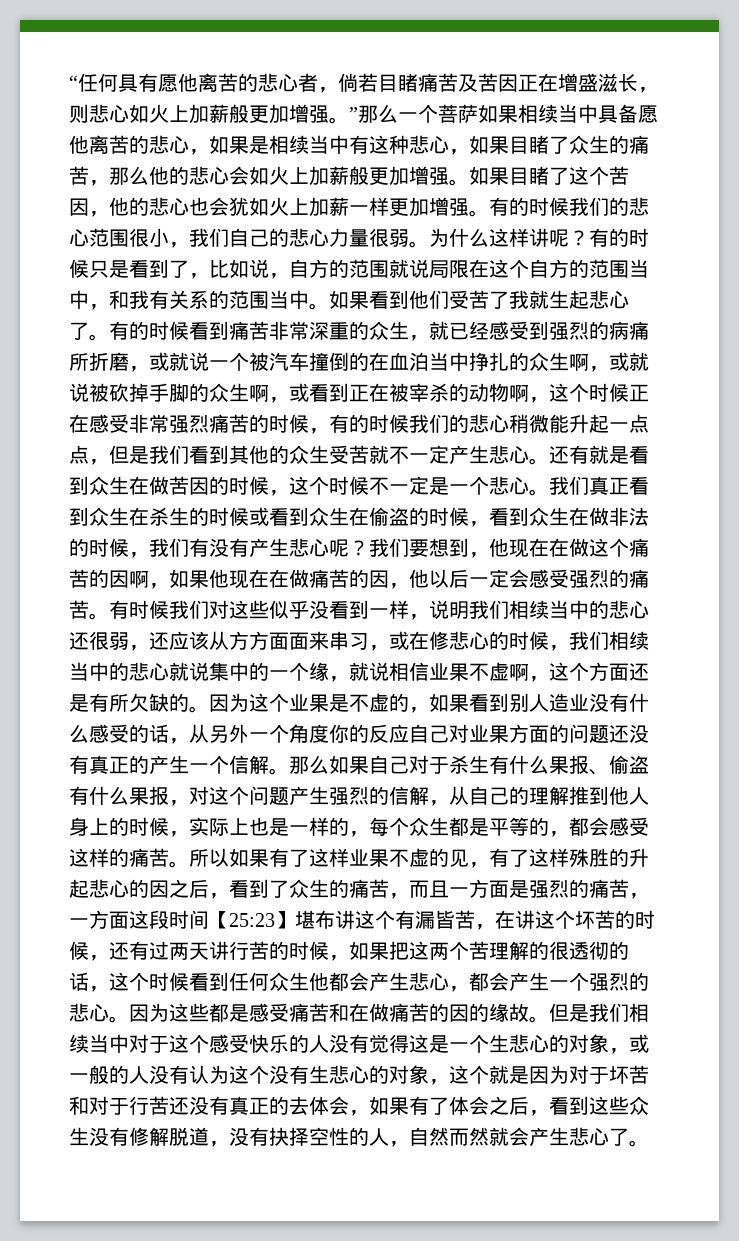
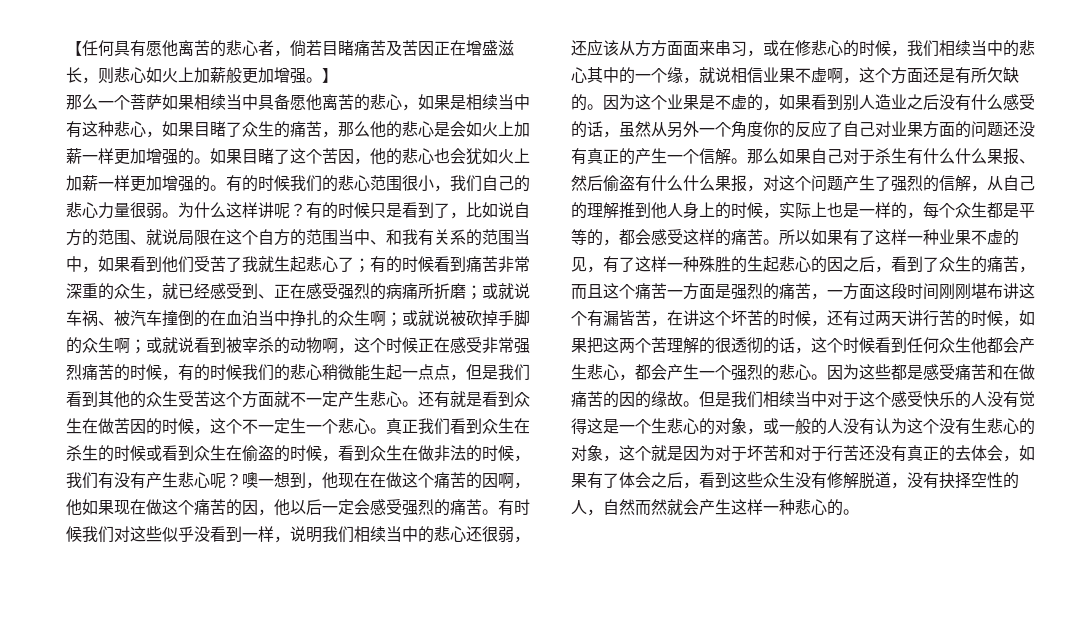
- “任何具有愿他离苦的悲心者，倘若目睹痛苦及苦因正在增盛滋长，则悲心如火上加薪般更加增强。”那么一个菩萨如果相续当中具备愿他离苦的悲心，如果是相续当中有这种悲心，如果目睹了众生的痛苦，那么他的悲心会如火上加薪般更加增强。
+ 【任何具有愿他离苦的悲心者，倘若目睹痛苦及苦因正在增盛滋长，则悲心如火上加薪般更加增强。】
+ 那么一个菩萨如果相续当中具备愿他离苦的悲心，如果是相续当中有这种悲心，如果目睹了众生的痛苦，那么他的悲心是会如火上加薪一样更加增强的。
- 如果目睹了这个苦因，他的悲心也会犹如火上加薪一样更加增强。
+ 如果目睹了这个苦因，他的悲心也会犹如火上加薪一样更加增强的。
- 有的时候只是看到了，比如说，自方的范围就说局限在这个自方的范围当中，和我有关系的范围当中。如果看到他们受苦了我就生起悲心了。
+ 有的时候只是看到了，比如说自方的范围、就说局限在这个自方的范围当中、和我有关系的范围当中，如果看到他们受苦了我就生起悲心了；
- 有的时候看到痛苦非常深重的众生，就已经感受到强烈的病痛所折磨，或就说一个被汽车撞倒的在血泊当中挣扎的众生啊，或就说被砍掉手脚的众生啊，或看到正在被宰杀的动物啊，这个时候正在感受非常强烈痛苦的时候，有的时候我们的悲心稍微能升起一点点，但是我们看到其他的众生受苦就不一定产生悲心。
+ 有的时候看到痛苦非常深重的众生，就已经感受到、正在感受强烈的病痛所折磨；或就说车祸、被汽车撞倒的在血泊当中挣扎的众生啊；或就说被砍掉手脚的众生啊；或就说看到被宰杀的动物啊，这个时候正在感受非常强烈痛苦的时候，有的时候我们的悲心稍微能生起一点点，但是我们看到其他的众生受苦这个方面就不一定产生悲心。
- 还有就是看到众生在做苦因的时候，这个时候不一定是一个悲心。
+ 还有就是看到众生在做苦因的时候，这个不一定生一个悲心。
- 我们真正看到众生在杀生的时候或看到众生在偷盗的时候，看到众生在做非法的时候，我们有没有产生悲心呢？
+ 真正我们看到众生在杀生的时候或看到众生在偷盗的时候，看到众生在做非法的时候，我们有没有产生悲心呢？
- 我们要想到，他现在在做这个痛苦的因啊，如果他现在在做痛苦的因，他以后一定会感受强烈的痛苦。
+ 噢一想到，他现在在做这个痛苦的因啊，他如果现在做这个痛苦的因，他以后一定会感受强烈的痛苦。
- 有时候我们对这些似乎没看到一样，说明我们相续当中的悲心还很弱，还应该从方方面面来串习，或在修悲心的时候，我们相续当中的悲心就说集中的一个缘，就说相信业果不虚啊，这个方面还是有所欠缺的。
+ 有时候我们对这些似乎没看到一样，说明我们相续当中的悲心还很弱，还应该从方方面面来串习，或在修悲心的时候，我们相续当中的悲心其中的一个缘，就说相信业果不虚啊，这个方面还是有所欠缺的。
- 因为这个业果是不虚的，如果看到别人造业没有什么感受的话，从另外一个角度你的反应自己对业果方面的问题还没有真正的产生一个信解。
+ 因为这个业果是不虚的，如果看到别人造业之后没有什么感受的话，虽然从另外一个角度你的反应了自己对业果方面的问题还没有真正的产生一个信解。
- 那么如果自己对于杀生有什么果报、偷盗有什么果报，对这个问题产生强烈的信解，从自己的理解推到他人身上的时候，实际上也是一样的，每个众生都是平等的，都会感受这样的痛苦。
+ 那么如果自己对于杀生有什么什么果报、然后偷盗有什么什么果报，对这个问题产生了强烈的信解，从自己的理解推到他人身上的时候，实际上也是一样的，每个众生都是平等的，都会感受这样的痛苦。
- 所以如果有了这样业果不虚的见，有了这样殊胜的升起悲心的因之后，看到了众生的痛苦，而且一方面是强烈的痛苦，一方面这段时间【25:23】堪布讲这个有漏皆苦，在讲这个坏苦的时候，还有过两天讲行苦的时候，如果把这两个苦理解的很透彻的话，这个时候看到任何众生他都会产生悲心，都会产生一个强烈的悲心。
+ 所以如果有了这样一种业果不虚的见，有了这样一种殊胜的生起悲心的因之后，看到了众生的痛苦，而且这个痛苦一方面是强烈的痛苦，一方面这段时间刚刚堪布讲这个有漏皆苦，在讲这个坏苦的时候，还有过两天讲行苦的时候，如果把这两个苦理解的很透彻的话，这个时候看到任何众生他都会产生悲心，都会产生一个强烈的悲心。
- 但是我们相续当中对于这个感受快乐的人没有觉得这是一个生悲心的对象，或一般的人没有认为这个没有生悲心的对象，这个就是因为对于坏苦和对于行苦还没有真正的去体会，如果有了体会之后，看到这些众生没有修解脱道，没有抉择空性的人，自然而然就会产生悲心了。
+ 但是我们相续当中对于这个感受快乐的人没有觉得这是一个生悲心的对象，或一般的人没有认为这个没有生悲心的对象，这个就是因为对于坏苦和对于行苦还没有真正的去体会，如果有了体会之后，看到这些众生没有修解脱道，没有抉择空性的人，自然而然就会产生这样一种悲心的。

